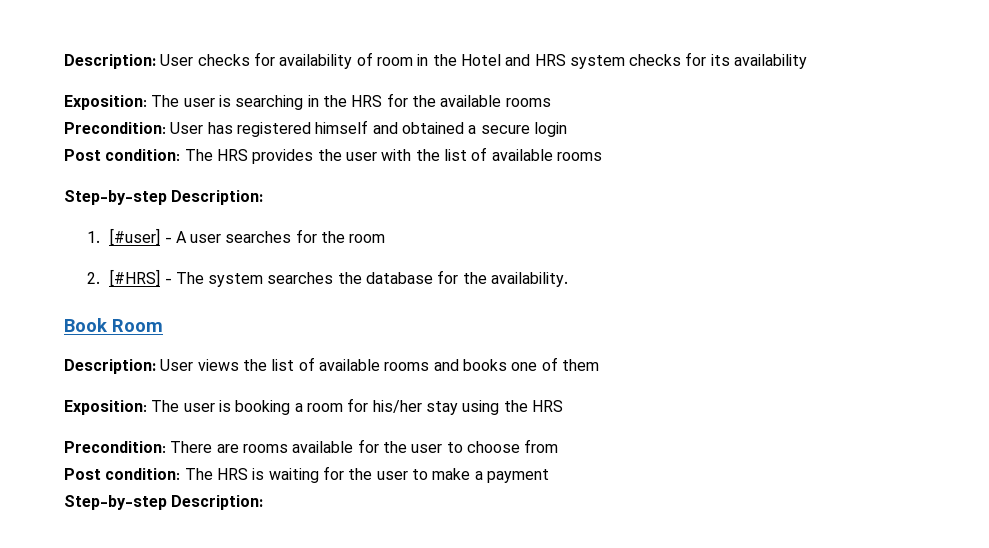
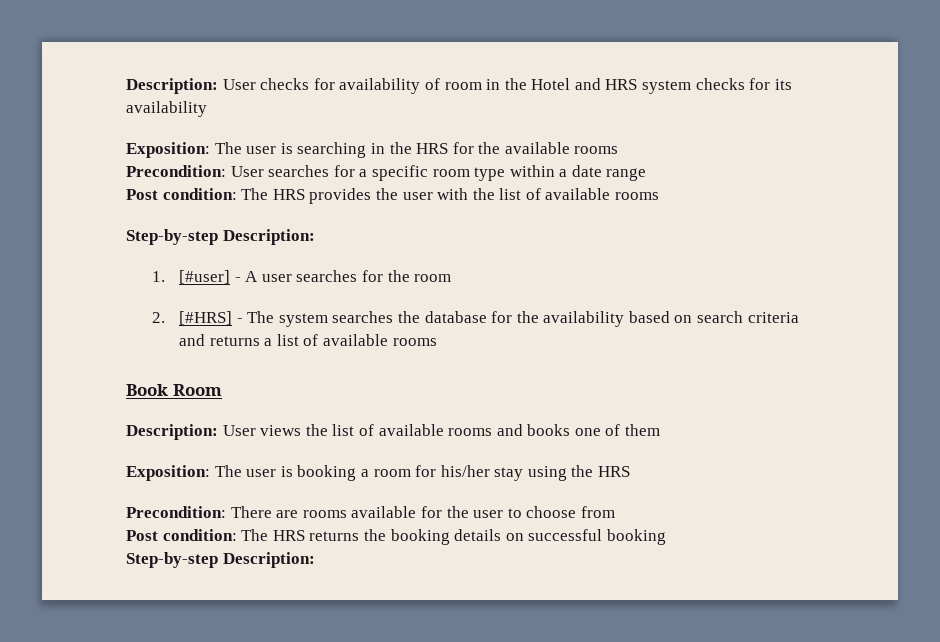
- Precondition: User has registered himself and obtained a secure login
+ Precondition: User searches for a specific room type within a date range
- 2. [#HRS] - The system searches the database for the availability.
+ 2. [#HRS] - The system searches the database for the availability based on search criteria and returns a list of available rooms
- Post condition: The HRS is waiting for the user to make a payment
+ Post condition: The HRS returns the booking details on successful booking

